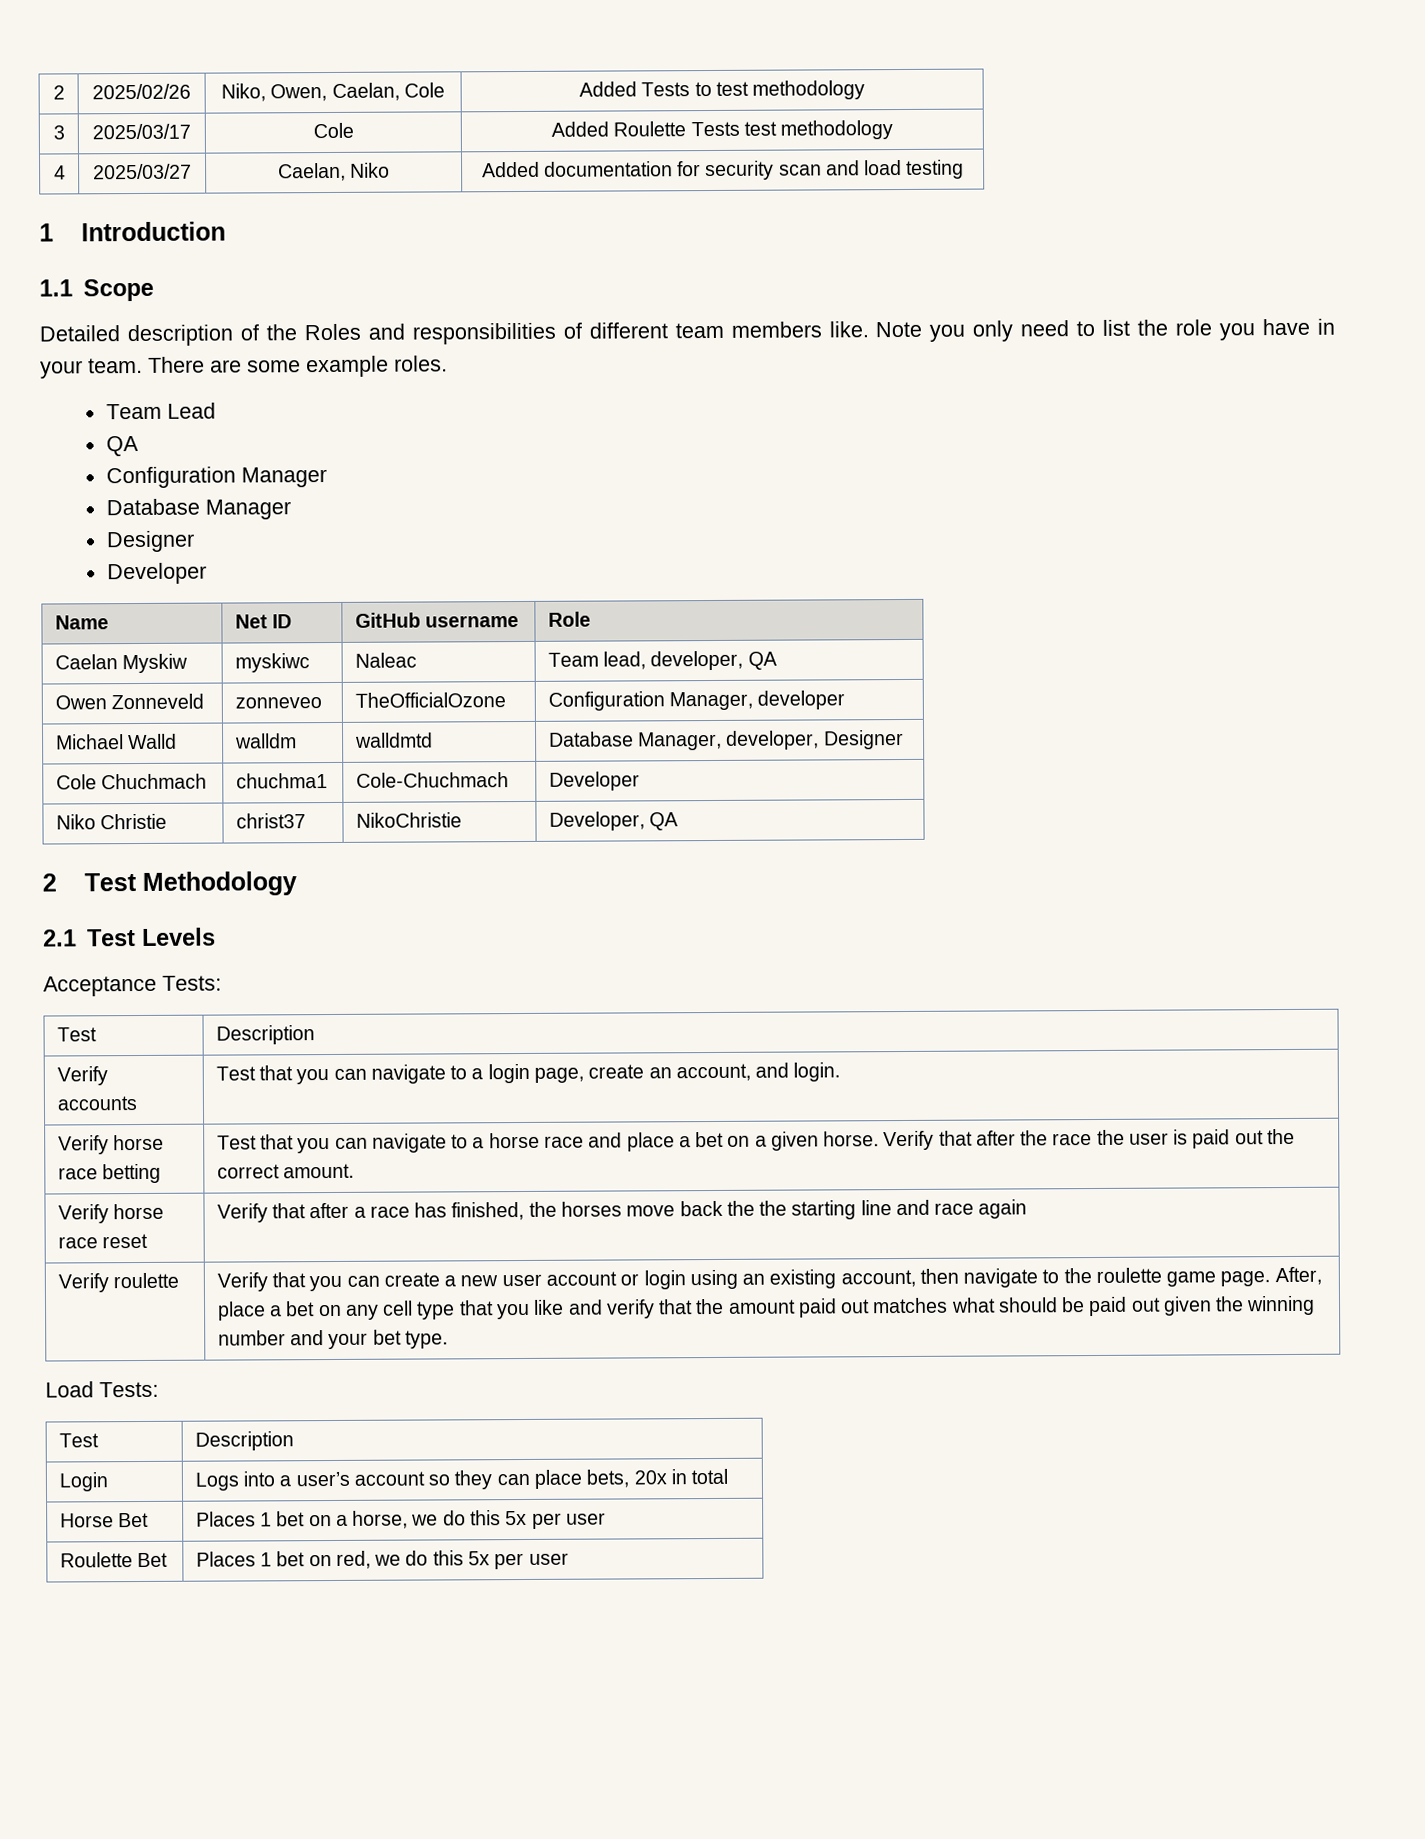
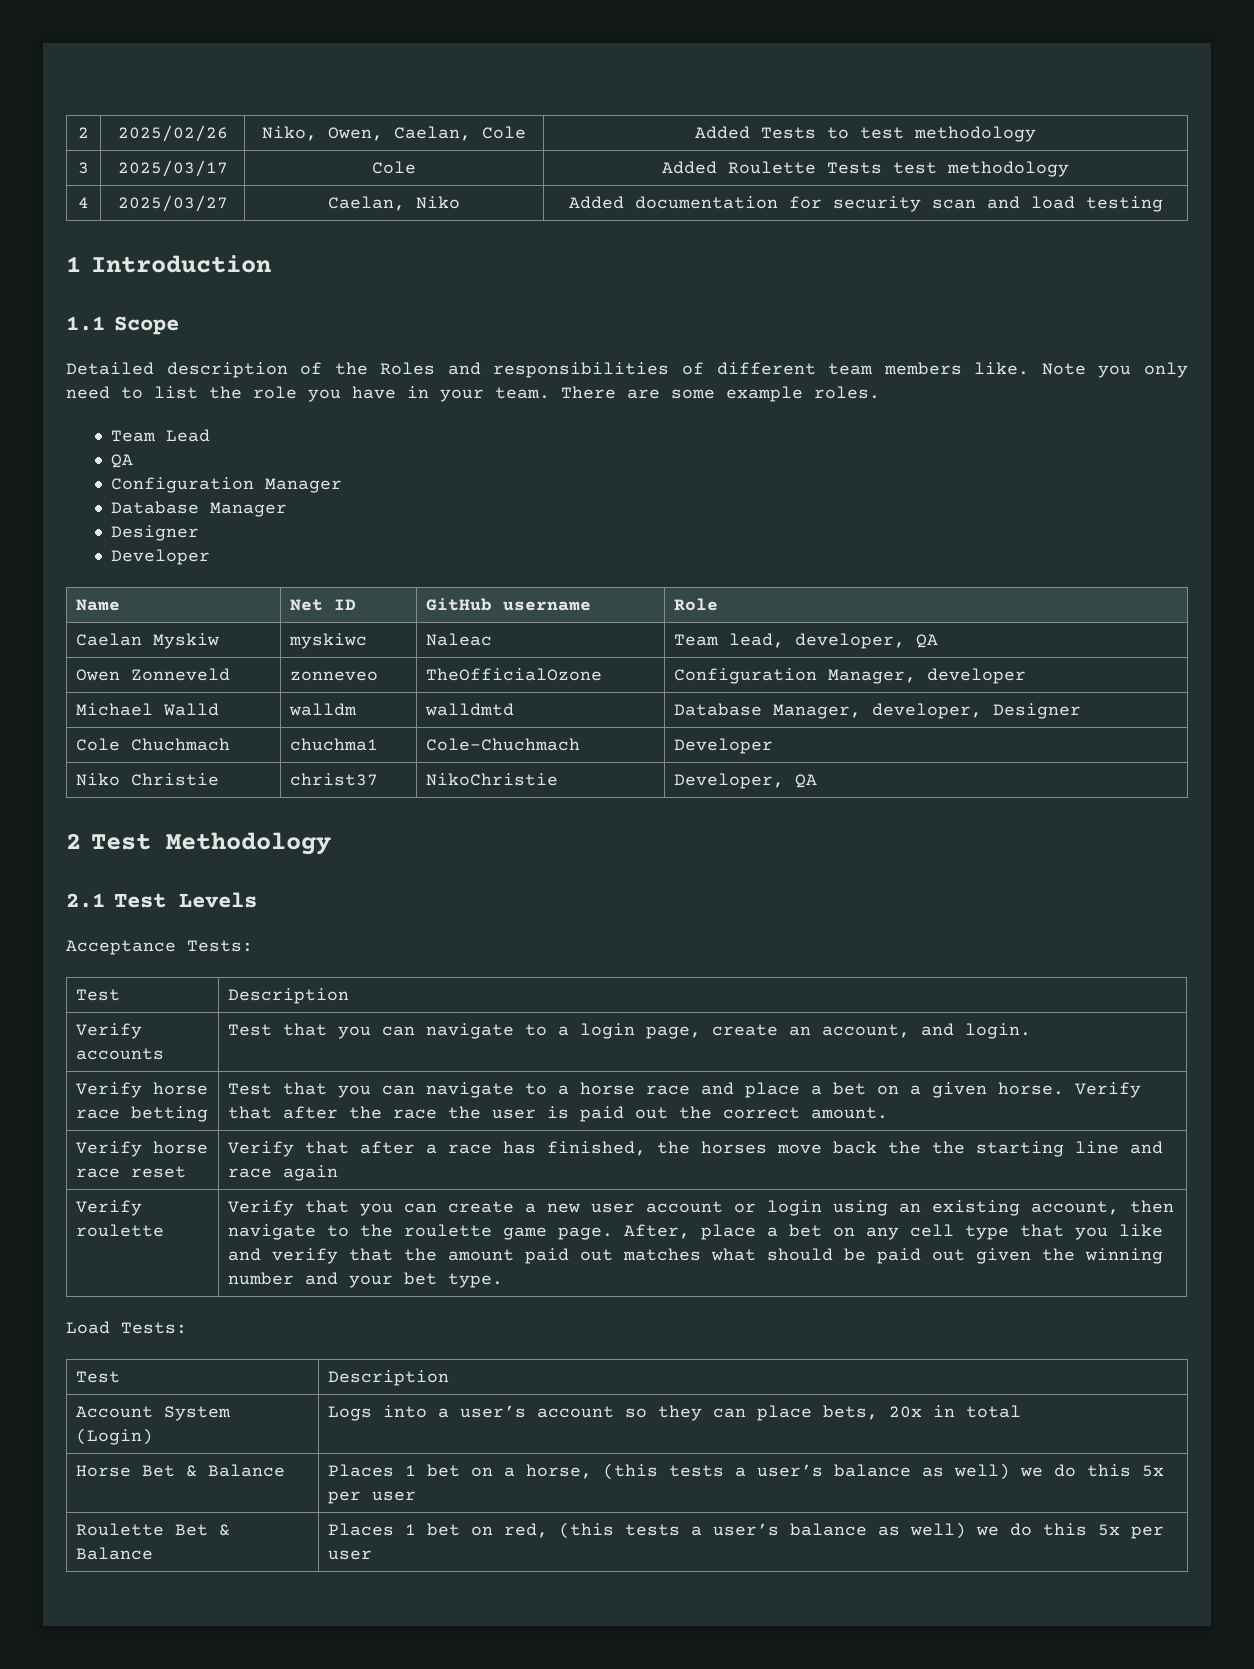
- Login | Logs into a user’s account so they can place bets, 20x in total
+ Account System (Login) | Logs into a user’s account so they can place bets, 20x in total
- Horse Bet | Places 1 bet on a horse, we do this 5x per user
+ Horse Bet & Balance | Places 1 bet on a horse, (this tests a user’s balance as well) we do this 5x per user
- Roulette Bet | Places 1 bet on red, we do this 5x per user
+ Roulette Bet & Balance | Places 1 bet on red, (this tests a user’s balance as well) we do this 5x per user

